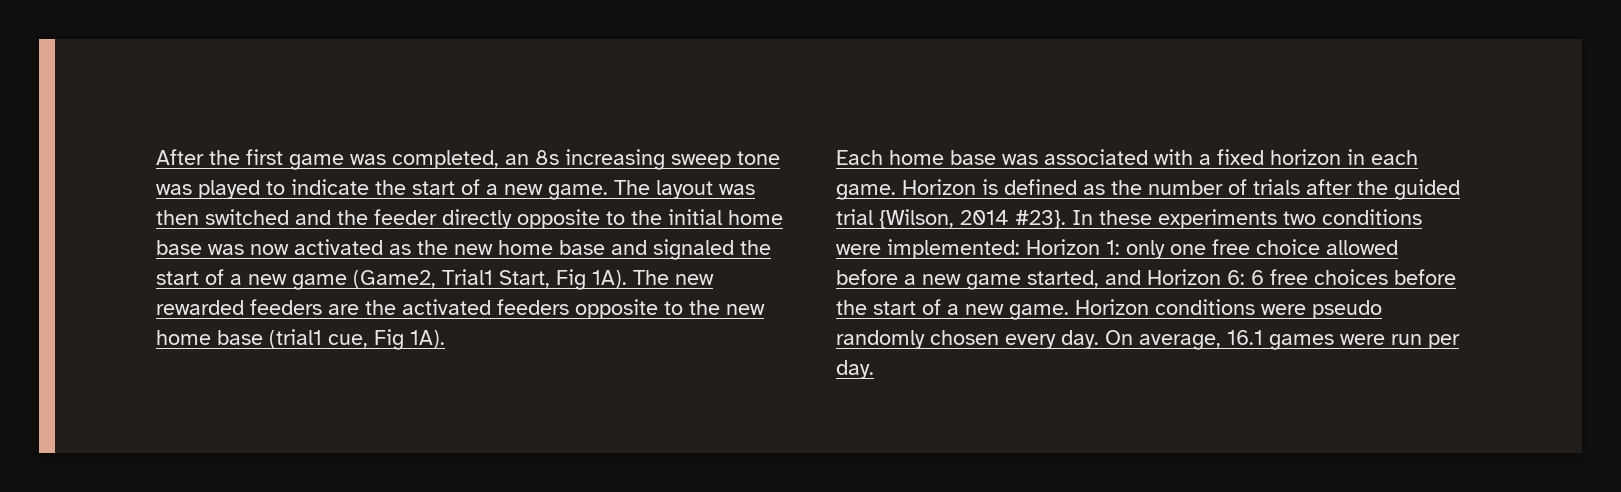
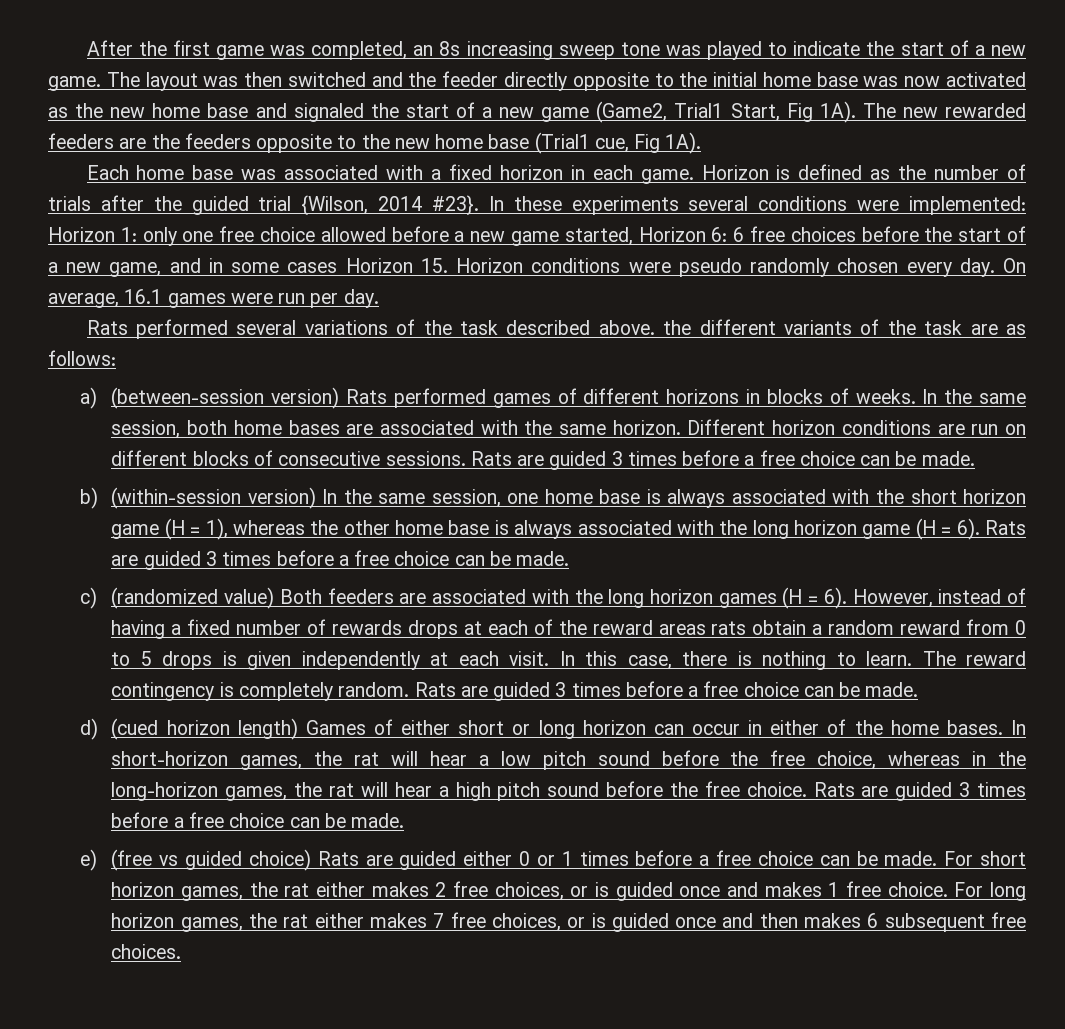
- The new rewarded feeders are the activated feeders opposite to the new home base (trial1 cue, Fig 1A).
+ The new rewarded feeders are the feeders opposite to the new home base (Trial1 cue, Fig 1A).
- In these experiments two conditions were implemented: Horizon 1: only one free choice allowed before a new game started, and Horizon 6: 6 free choices before the start of a new game. Horizon conditions were pseudo randomly chosen every day.
+ In these experiments several conditions were implemented: Horizon 1: only one free choice allowed before a new game started, Horizon 6: 6 free choices before the start of a new game, and in some cases Horizon 15. Horizon conditions were pseudo randomly chosen every day.
+ Rats performed several variations of the task described above. the different variants of the task are as follows:
+ a) (between-session version) Rats performed games of different horizons in blocks of weeks. In the same session, both home bases are associated with the same horizon. Different horizon conditions are run on different blocks of consecutive sessions. Rats are guided 3 times before a free choice can be made.
+ b) (within-session version) In the same session, one home base is always associated with the short horizon game (H = 1), whereas the other home base is always associated with the long horizon game (H = 6). Rats are guided 3 times before a free choice can be made.
+ c) (randomized value) Both feeders are associated with the long horizon games (H = 6). However, instead of having a fixed number of rewards drops at each of the reward areas rats obtain a random reward from 0 to 5 drops is given independently at each visit. In this case, there is nothing to learn. The reward contingency is completely random. Rats are guided 3 times before a free choice can be made.
+ d) (cued horizon length) Games of either short or long horizon can occur in either of the home bases. In short-horizon games, the rat will hear a low pitch sound before the free choice, whereas in the long-horizon games, the rat will hear a high pitch sound before the free choice. Rats are guided 3 times before a free choice can be made.
+ e) (free vs guided choice) Rats are guided either 0 or 1 times before a free choice can be made. For short horizon games, the rat either makes 2 free choices, or is guided once and makes 1 free choice. For long horizon games, the rat either makes 7 free choices, or is guided once and then makes 6 subsequent free choices.

